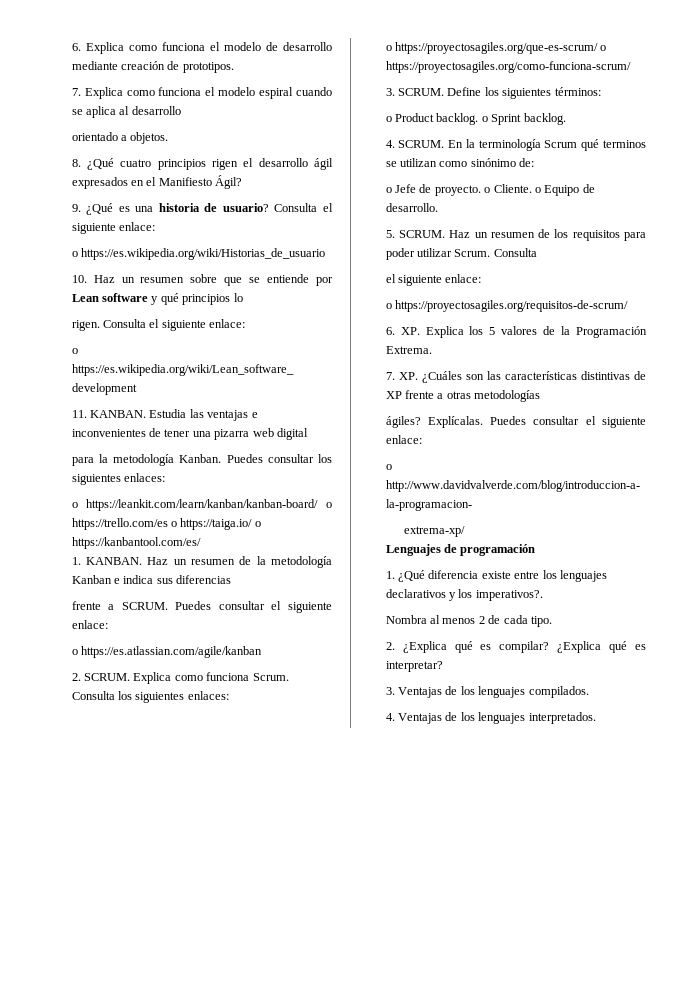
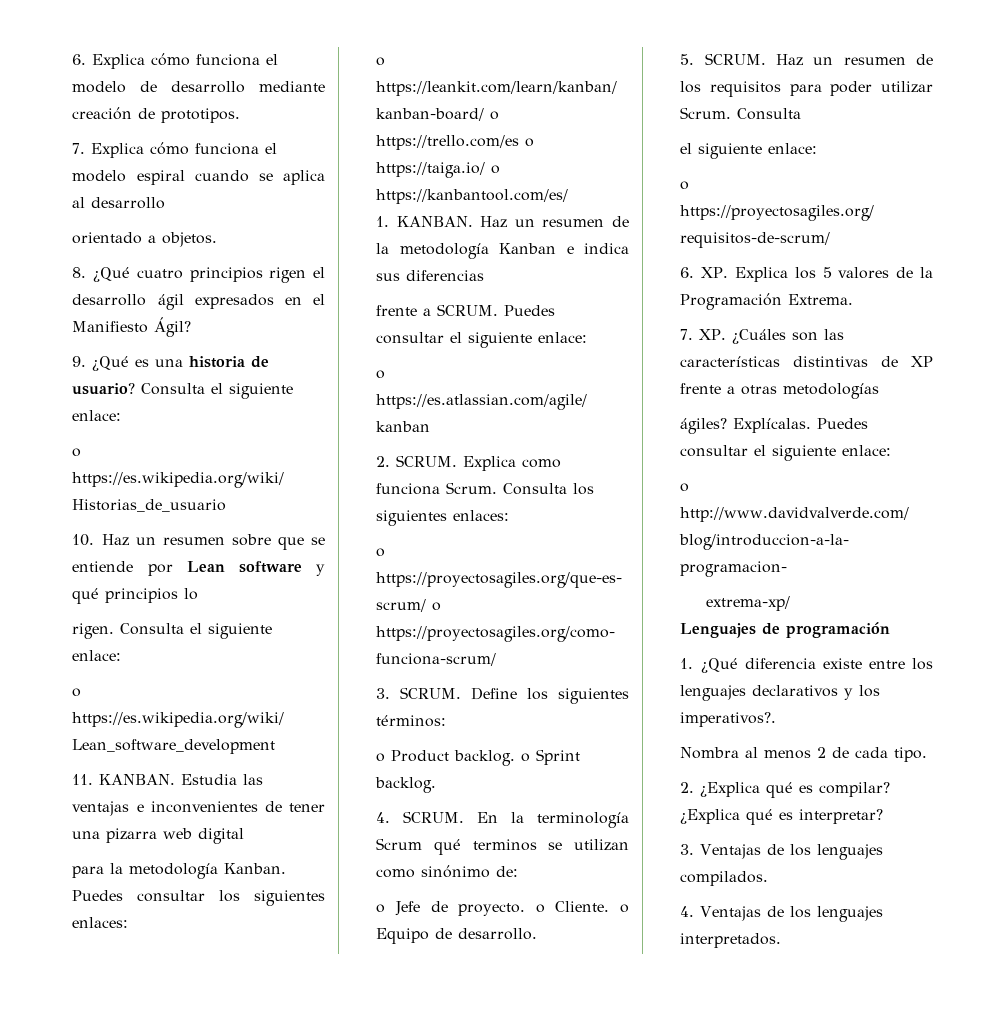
- 6. Explica como funciona el modelo de desarrollo mediante creación de prototipos.
+ 6. Explica cómo funciona el modelo de desarrollo mediante creación de prototipos.
- 7. Explica como funciona el modelo espiral cuando se aplica al desarrollo
+ 7. Explica cómo funciona el modelo espiral cuando se aplica al desarrollo

